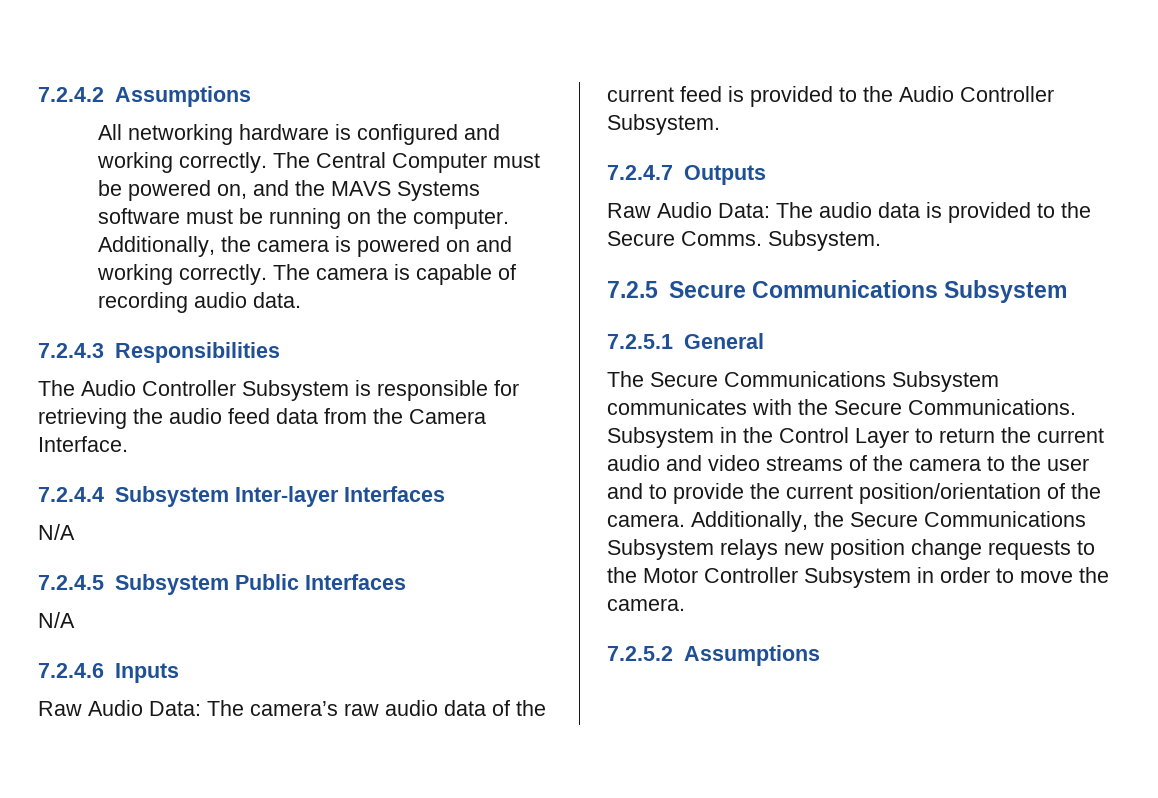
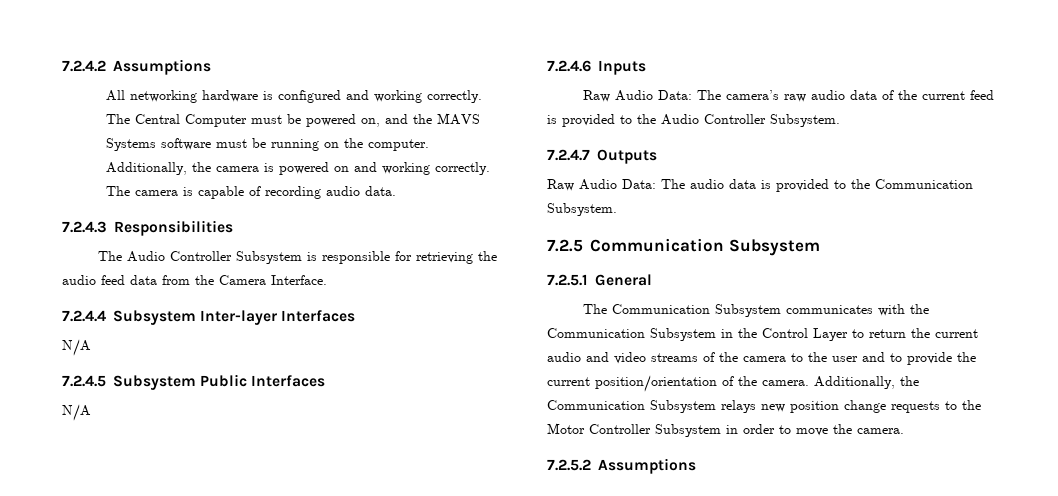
- Raw Audio Data: The audio data is provided to the Secure Comms. Subsystem.
+ Raw Audio Data: The audio data is provided to the Communication Subsystem.
- 7.2.5 Secure Communications Subsystem
+ 7.2.5 Communication Subsystem
- The Secure Communications Subsystem communicates with the Secure Communications. Subsystem in the Control Layer to return the current audio and video streams of the camera to the user and to provide the current position/orientation of the camera.
+ The Communication Subsystem communicates with the Communication Subsystem in the Control Layer to return the current audio and video streams of the camera to the user and to provide the current position/orientation of the camera.
- Additionally, the Secure Communications Subsystem relays new position change requests to the Motor Controller Subsystem in order to move the camera.
+ Additionally, the Communication Subsystem relays new position change requests to the Motor Controller Subsystem in order to move the camera.

